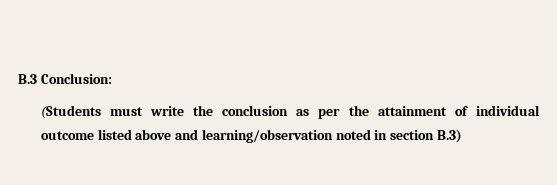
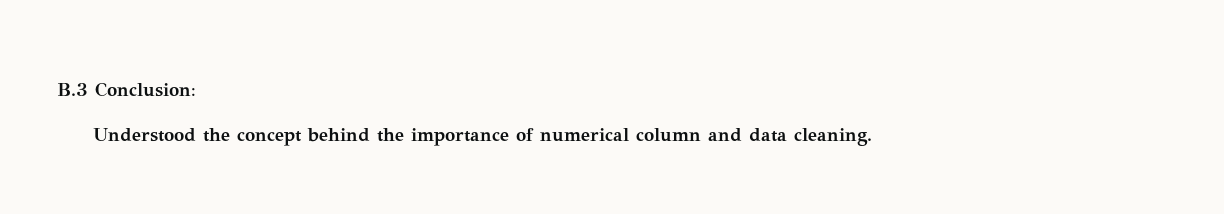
- (Students must write the conclusion as per the attainment of individual outcome listed above and learning/observation noted in section B.3)
+ Understood the concept behind the importance of numerical column and data cleaning.

